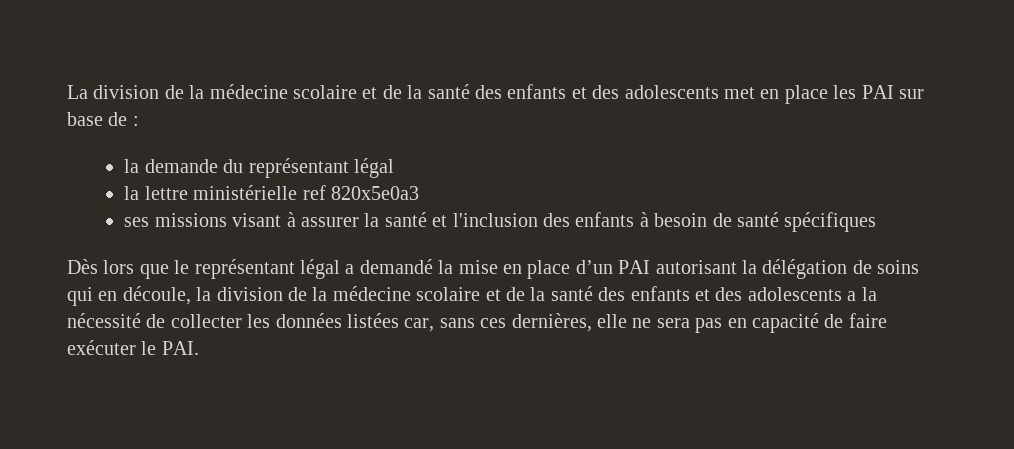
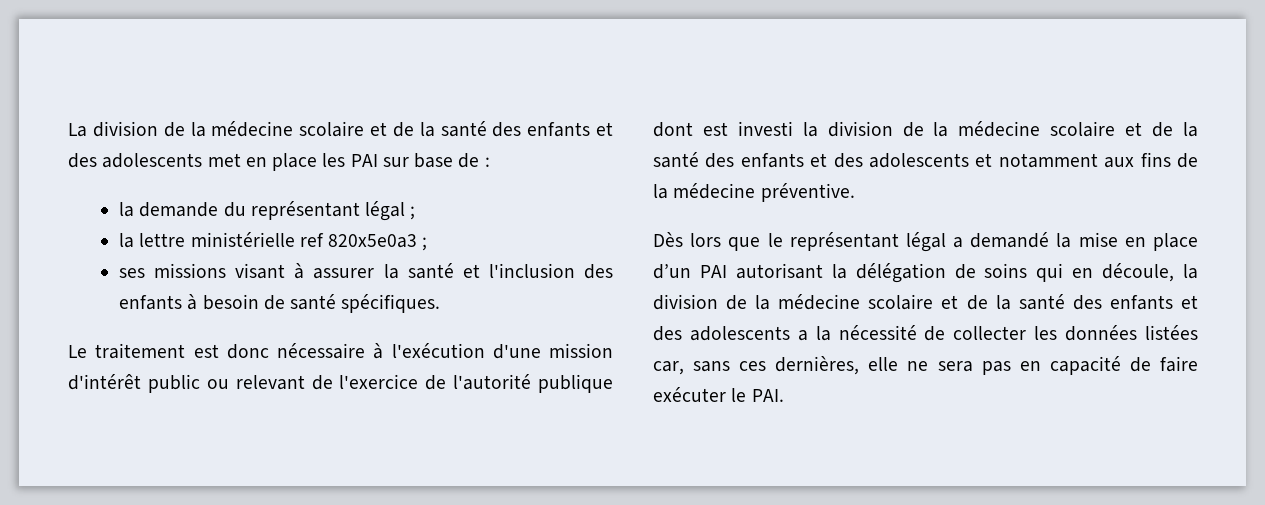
- la demande du représentant légal
+ la demande du représentant légal ;
- la lettre ministérielle ref 820x5e0a3
+ la lettre ministérielle ref 820x5e0a3 ;
- ses missions visant à assurer la santé et l'inclusion des enfants à besoin de santé spécifiques
+ ses missions visant à assurer la santé et l'inclusion des enfants à besoin de santé spécifiques.
+ Le traitement est donc nécessaire à l'exécution d'une mission d'intérêt public ou relevant de l'exercice de l'autorité publique dont est investi la division de la médecine scolaire et de la santé des enfants et des adolescents et notamment aux fins de la médecine préventive.

